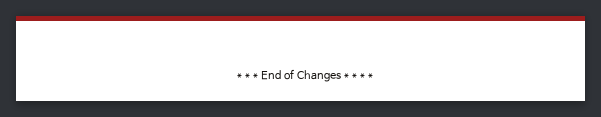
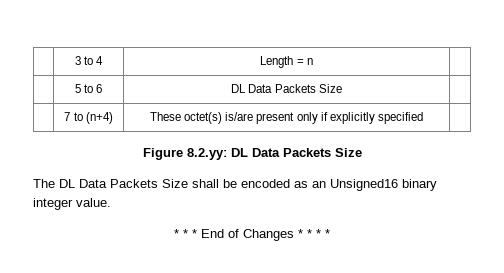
+ | 3 to 4 | Length = n |
+ | 5 to 6 | DL Data Packets Size |
+ | 7 to (n+4) | These octet(s) is/are present only if explicitly specified |
+ Figure 8.2.yy: DL Data Packets Size
+ The DL Data Packets Size shall be encoded as an Unsigned16 binary integer value.

